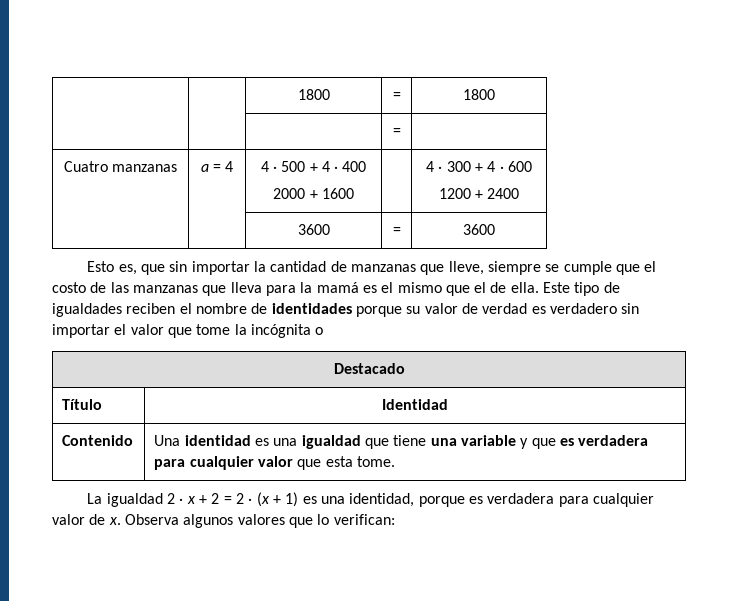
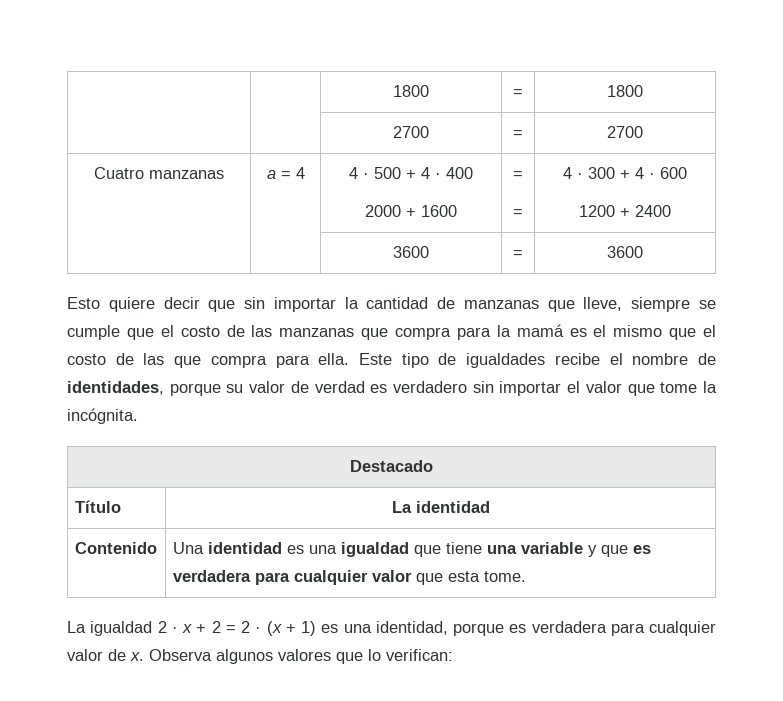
- | | | = |
+ | | 2700 | = | 2700
  Cuatro manzanas | a = 4 | 4 · 500 + 4 · 400
- 2000 + 1600 | | 4 · 300 + 4 · 600
+ 2000 + 1600 | =
+ = | 4 · 300 + 4 · 600
- Esto es, que sin importar la cantidad de manzanas que lleve, siempre se cumple que el costo de las manzanas que lleva para la mamá es el mismo que el de ella.
+ Esto quiere decir que sin importar la cantidad de manzanas que lleve, siempre se cumple que el costo de las manzanas que compra para la mamá es el mismo que el costo de las que compra para ella.
- Este tipo de igualdades reciben el nombre de identidades porque su valor de verdad es verdadero sin importar el valor que tome la incógnita o
+ Este tipo de igualdades recibe el nombre de identidades, porque su valor de verdad es verdadero sin importar el valor que tome la incógnita.
- Título | Identidad
+ Título | La identidad

